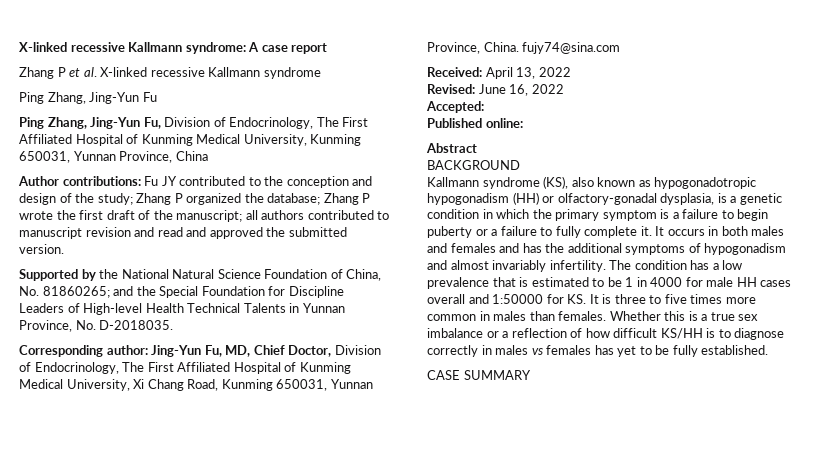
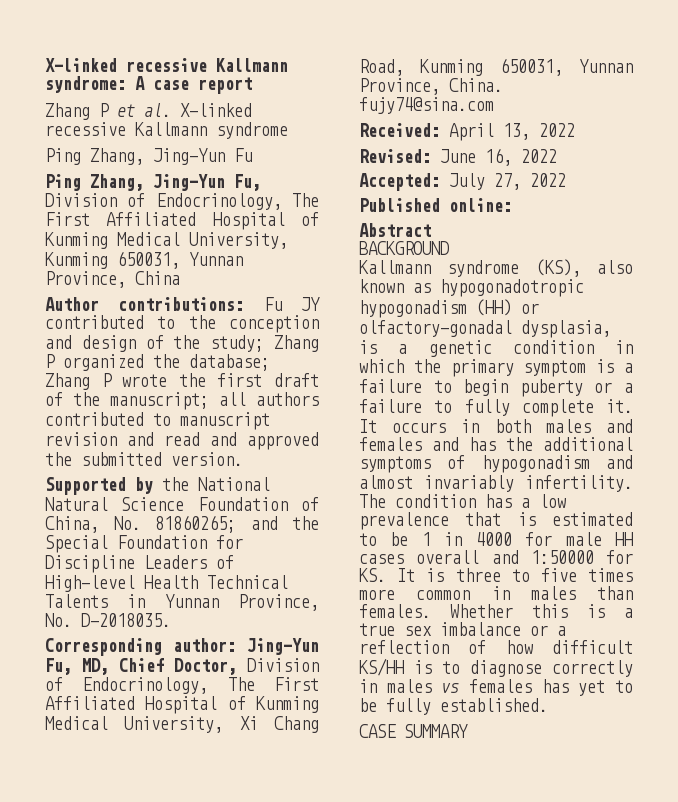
- Accepted:
+ Accepted: July 27, 2022

